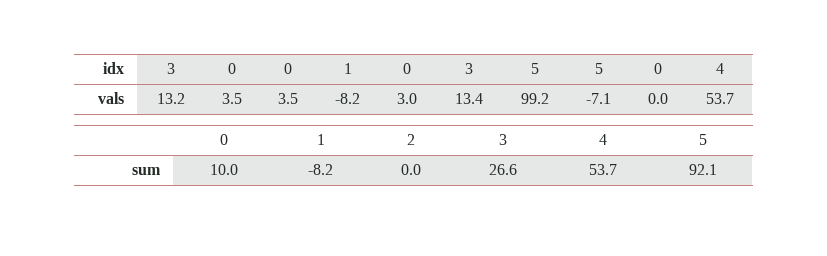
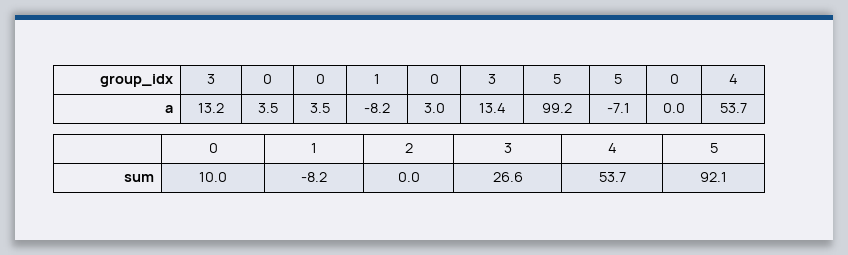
- idx | 3 | 0 | 0 | 1 | 0 | 3 | 5 | 5 | 0 | 4
+ group_idx | 3 | 0 | 0 | 1 | 0 | 3 | 5 | 5 | 0 | 4
- vals | 13.2 | 3.5 | 3.5 | -8.2 | 3.0 | 13.4 | 99.2 | -7.1 | 0.0 | 53.7
+ a | 13.2 | 3.5 | 3.5 | -8.2 | 3.0 | 13.4 | 99.2 | -7.1 | 0.0 | 53.7

